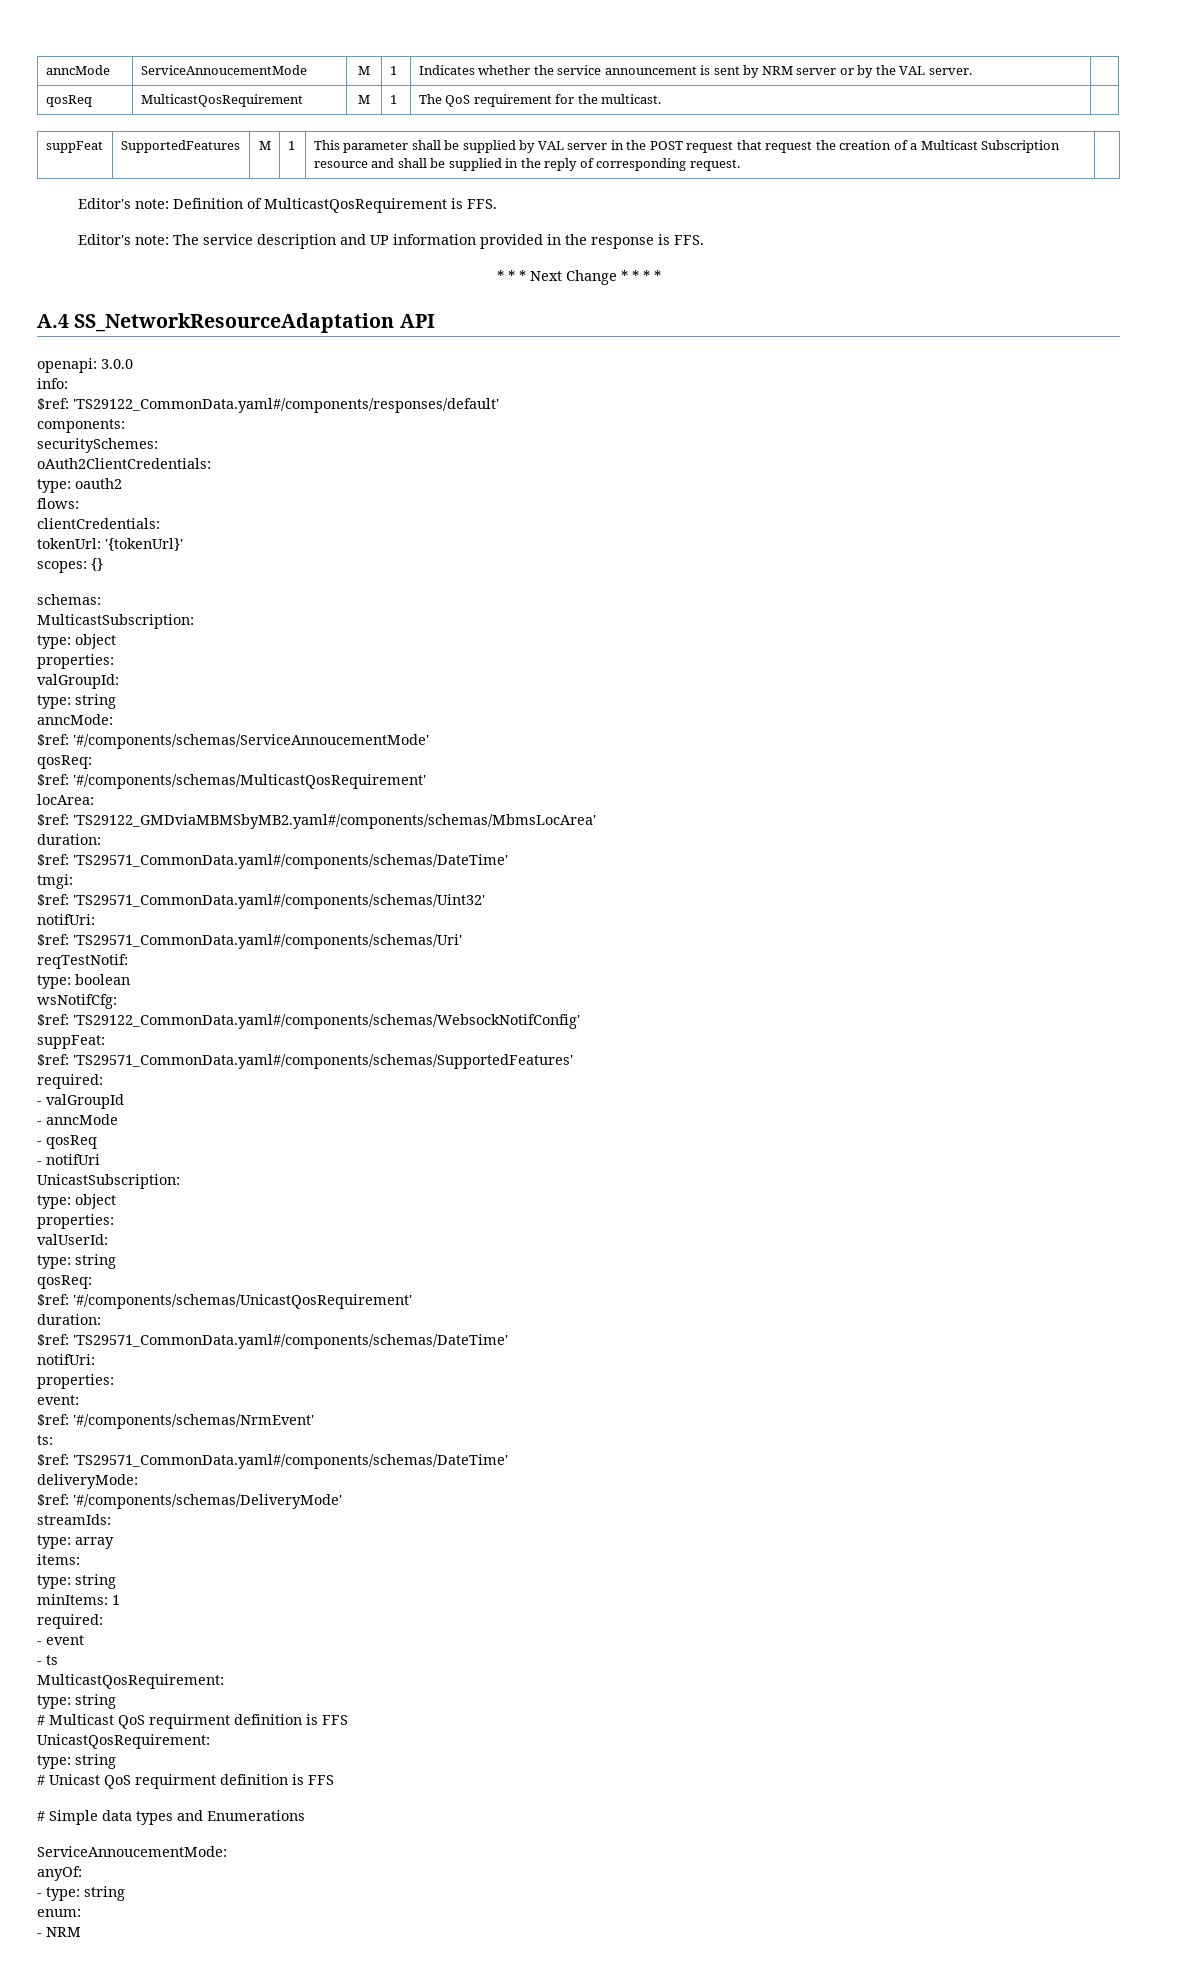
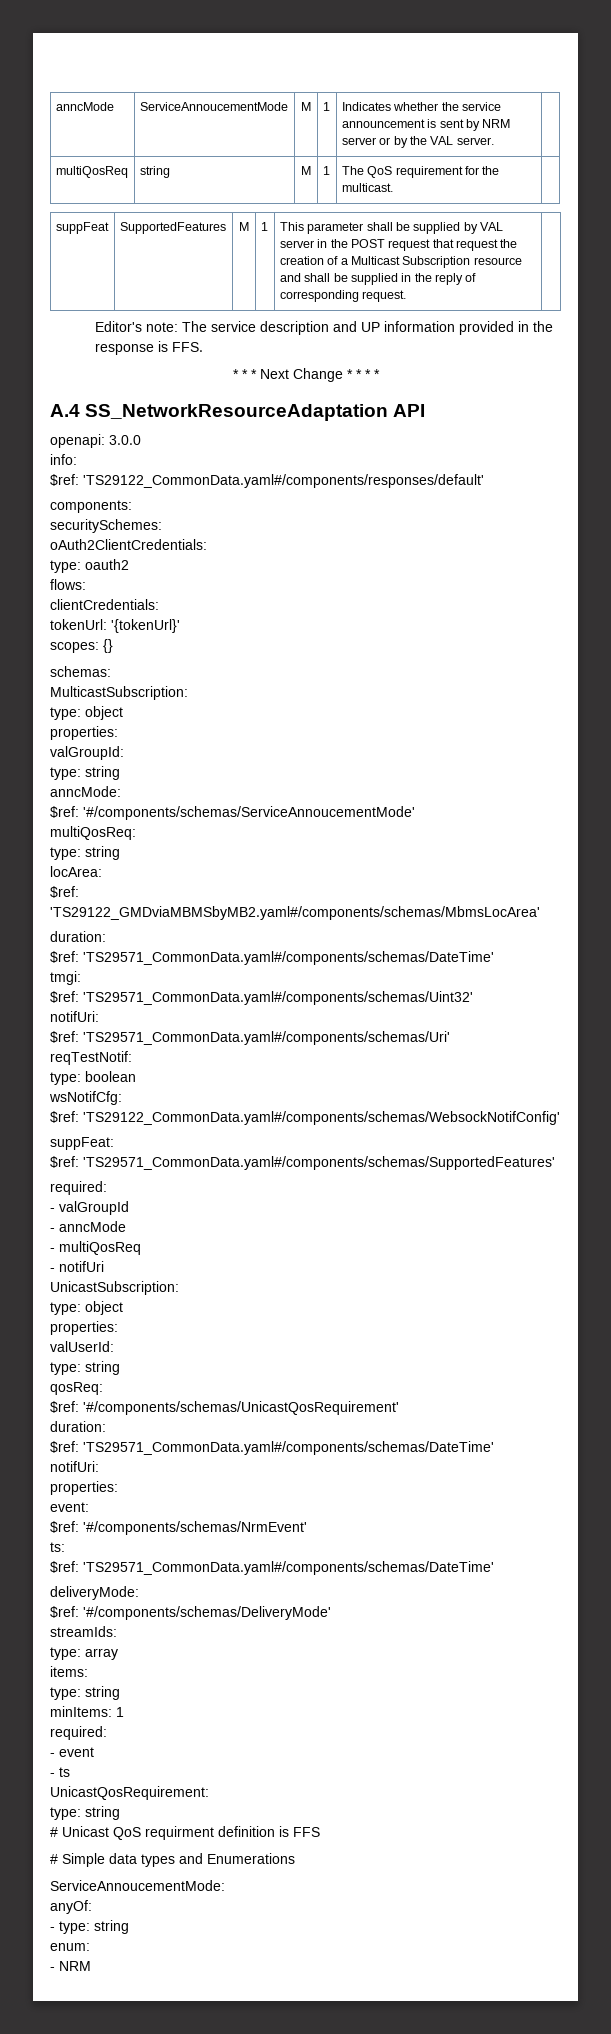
- qosReq | MulticastQosRequirement | M | 1 | The QoS requirement for the multicast. |
+ multiQosReq | string | M | 1 | The QoS requirement for the multicast. |
- Editor's note: Definition of MulticastQosRequirement is FFS.
  $ref: '#/components/schemas/ServiceAnnoucementMode'
- qosReq:
- $ref: '#/components/schemas/MulticastQosRequirement'
+ multiQosReq:
+ type: string
- - qosReq
+ - multiQosReq
- MulticastQosRequirement:
- type: string
- # Multicast QoS requirment definition is FFS

